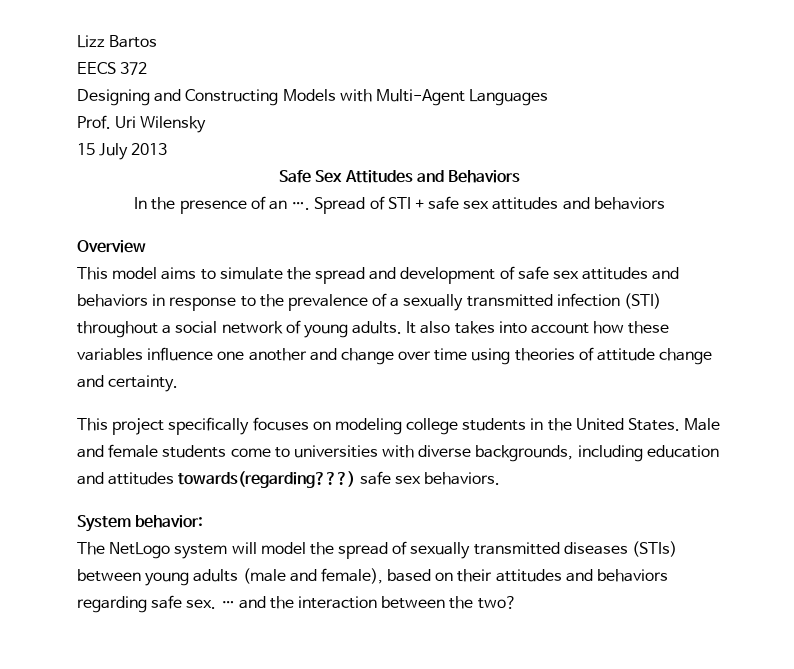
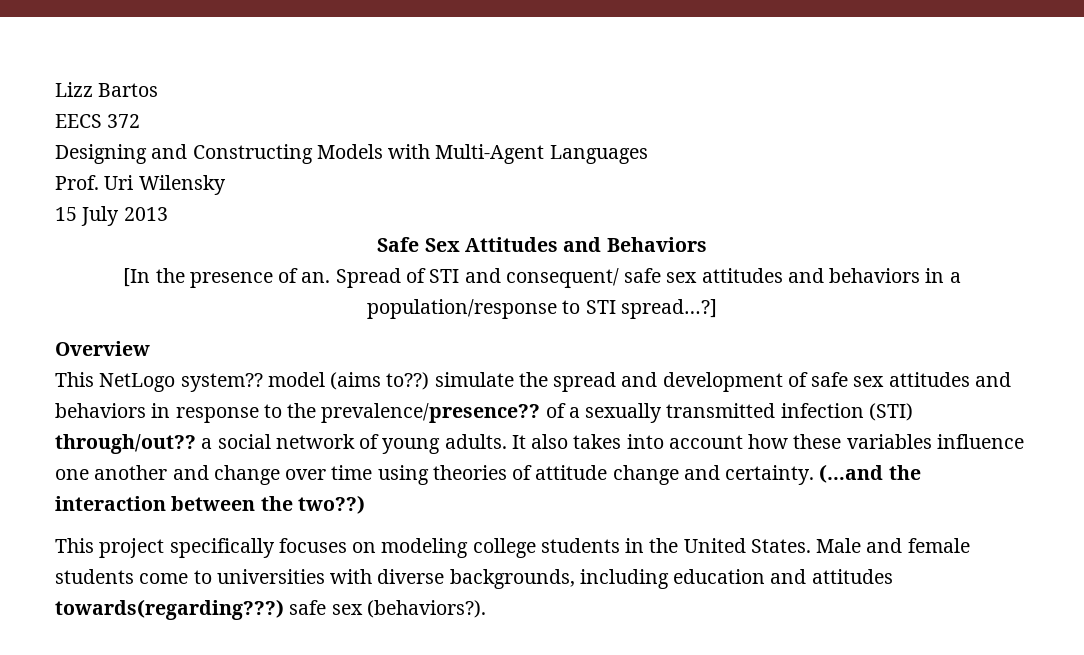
- In the presence of an ….
+ [In the presence of an.
- Spread of STI + safe sex attitudes and behaviors
+ Spread of STI and consequent/ safe sex attitudes and behaviors in a population/response to STI spread…?]
  Overview
- This model aims to simulate the spread and development of safe sex attitudes and behaviors in response to the prevalence of a sexually transmitted infection (STI) throughout a social network of young adults.
+ This NetLogo system?? model (aims to??) simulate the spread and development of safe sex attitudes and behaviors in response to the prevalence/presence?? of a sexually transmitted infection (STI) through/out?? a social network of young adults.
+ (…and the interaction between the two??)
- Male and female students come to universities with diverse backgrounds, including education and attitudes towards(regarding???) safe sex behaviors.
- System behavior:
- The NetLogo system will model the spread of sexually transmitted diseases (STIs) between young adults (male and female), based on their attitudes and behaviors regarding safe sex. … and the interaction between the two?
+ Male and female students come to universities with diverse backgrounds, including education and attitudes towards(regarding???) safe sex (behaviors?).

